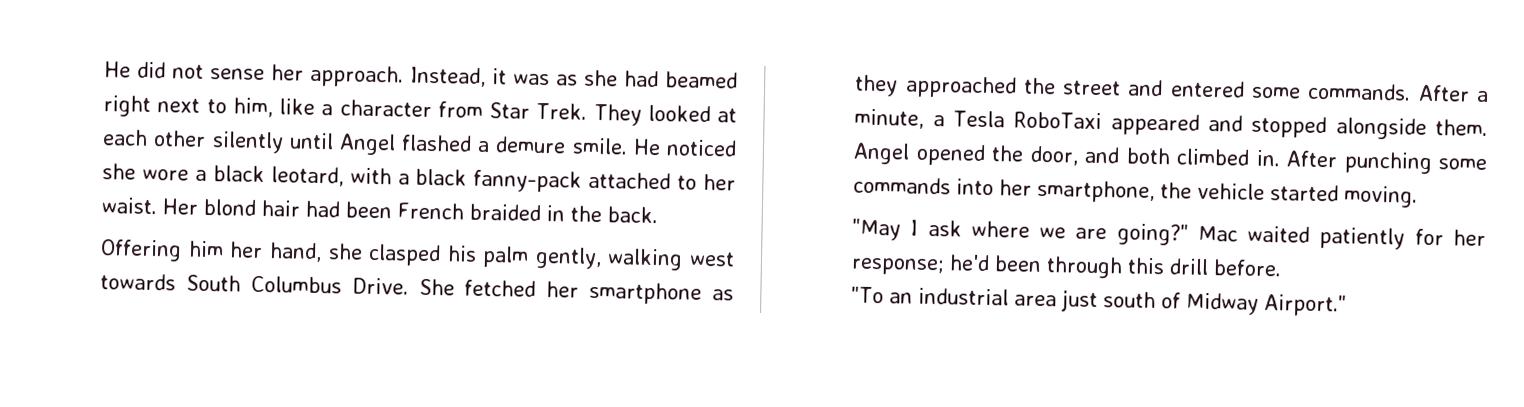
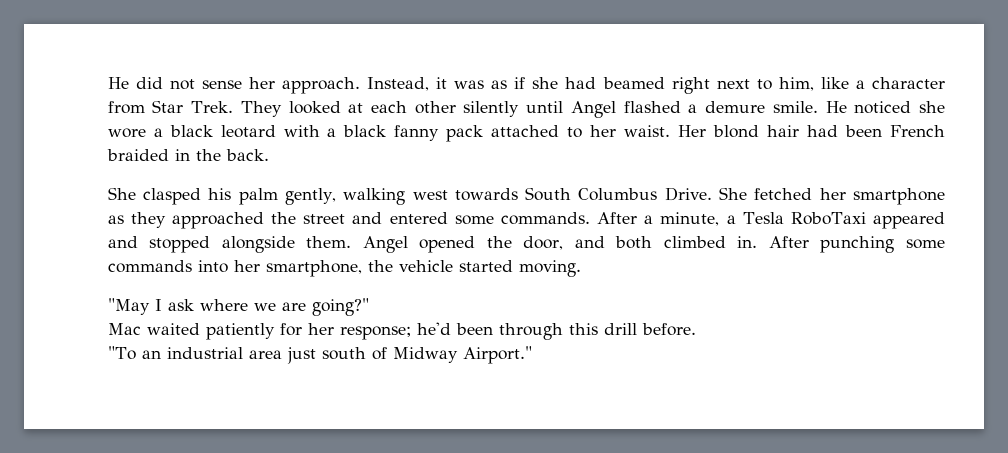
- Instead, it was as she had beamed right next to him, like a character from Star Trek.
+ Instead, it was as if she had beamed right next to him, like a character from Star Trek.
- He noticed she wore a black leotard, with a black fanny-pack attached to her waist.
+ He noticed she wore a black leotard with a black fanny pack attached to her waist.
- Offering him her hand, she clasped his palm gently, walking west towards South Columbus Drive.
+ She clasped his palm gently, walking west towards South Columbus Drive.
- "May I ask where we are going?" Mac waited patiently for her response; he'd been through this drill before.
+ "May I ask where we are going?"
+ Mac waited patiently for her response; he'd been through this drill before.

